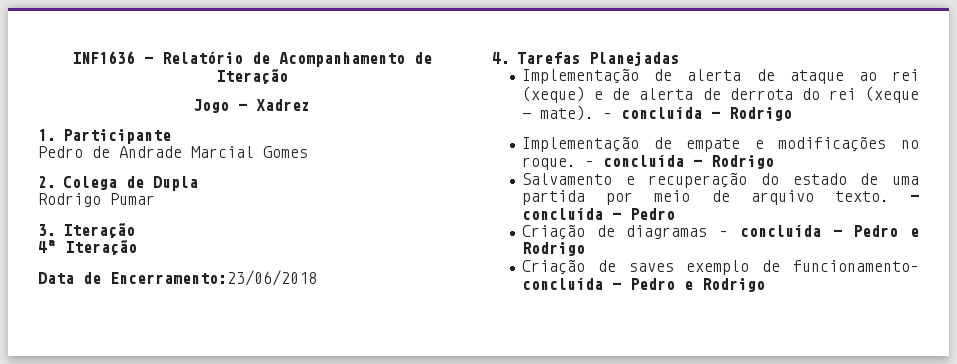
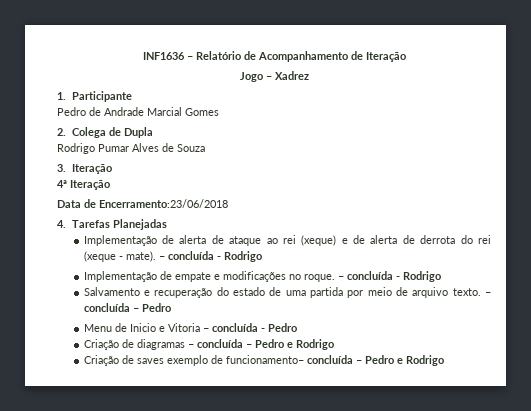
- Rodrigo Pumar
+ Rodrigo Pumar Alves de Souza
+ Menu de Inicio e Vitoria – concluída - Pedro

